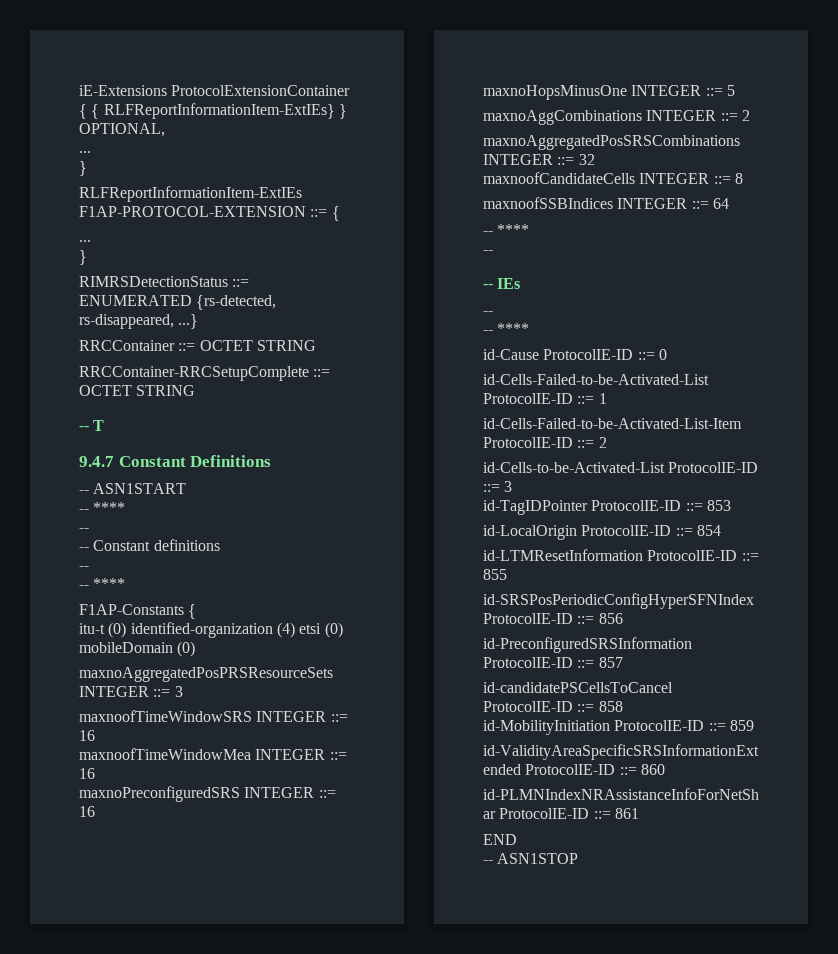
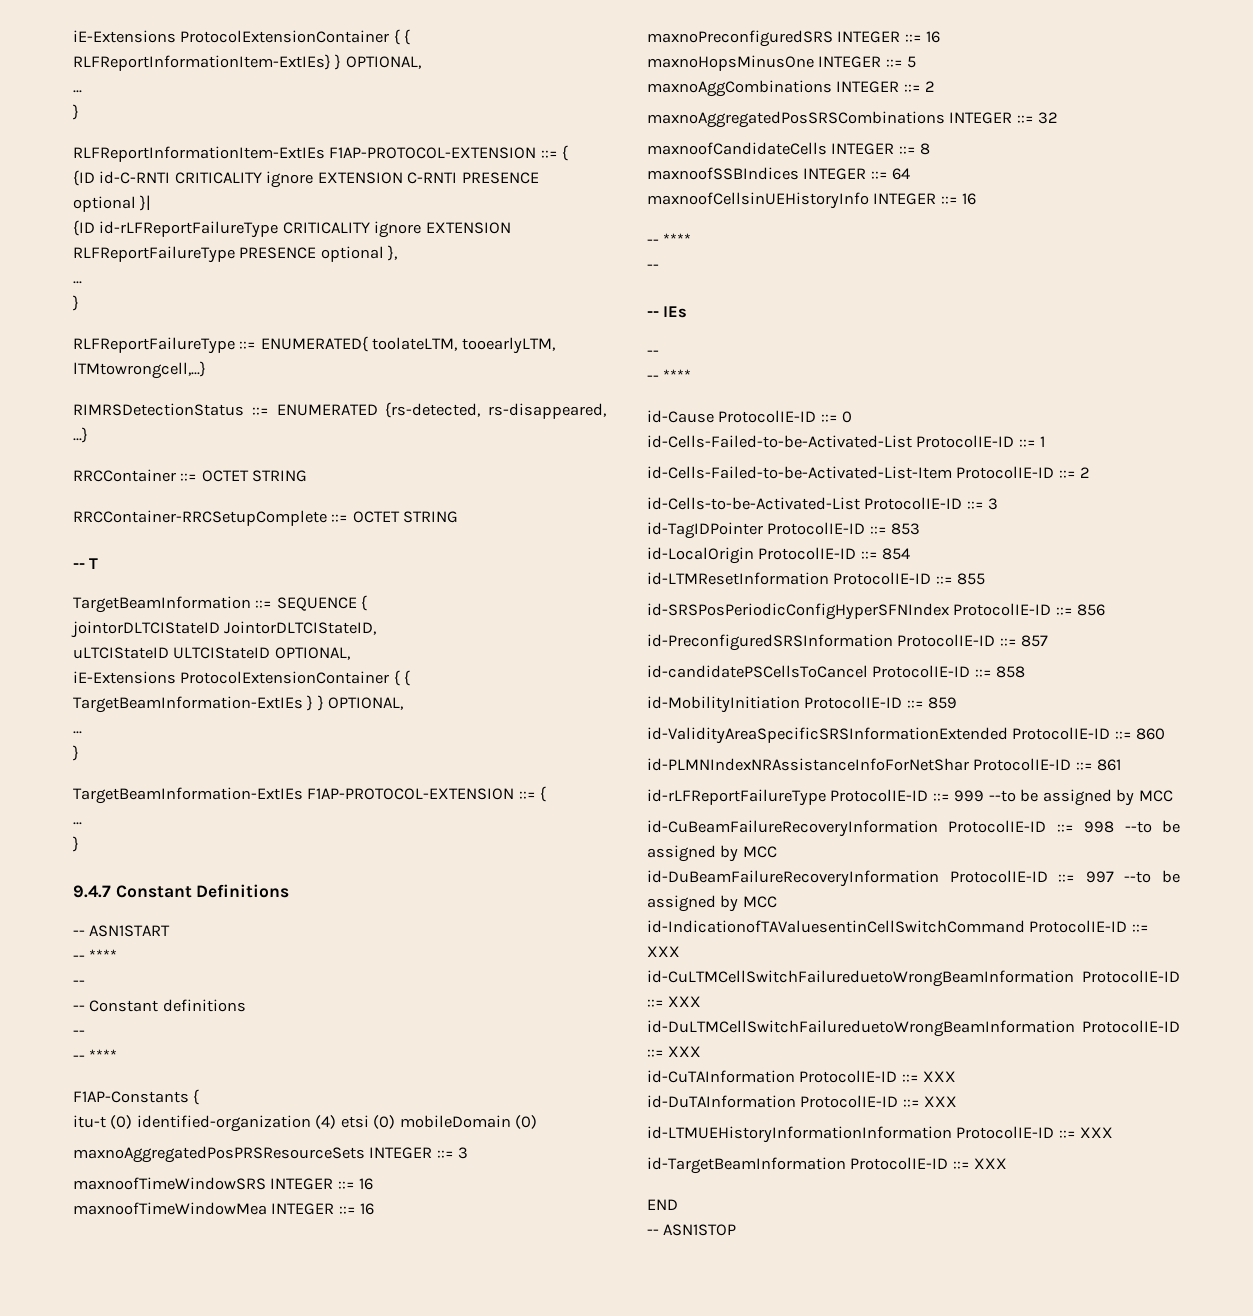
  RLFReportInformationItem-ExtIEs F1AP-PROTOCOL-EXTENSION ::= {
+ {ID id-C-RNTI CRITICALITY ignore EXTENSION C-RNTI PRESENCE optional }|
+ {ID id-rLFReportFailureType CRITICALITY ignore EXTENSION RLFReportFailureType PRESENCE optional },
  ...
  }
+ RLFReportFailureType ::= ENUMERATED{ toolateLTM, tooearlyLTM, lTMtowrongcell,...}
+ TargetBeamInformation ::= SEQUENCE {
+ jointorDLTCIStateID JointorDLTCIStateID,
+ uLTCIStateID ULTCIStateID OPTIONAL,
+ iE-Extensions ProtocolExtensionContainer { { TargetBeamInformation-ExtIEs } } OPTIONAL,
+ ...
+ }
+ TargetBeamInformation-ExtIEs F1AP-PROTOCOL-EXTENSION ::= {
+ ...
+ }
+ maxnoofCellsinUEHistoryInfo INTEGER ::= 16
+ id-rLFReportFailureType ProtocolIE-ID ::= 999 --to be assigned by MCC
+ id-CuBeamFailureRecoveryInformation ProtocolIE-ID ::= 998 --to be assigned by MCC
+ id-DuBeamFailureRecoveryInformation ProtocolIE-ID ::= 997 --to be assigned by MCC
+ id-IndicationofTAValuesentinCellSwitchCommand ProtocolIE-ID ::= XXX
+ id-CuLTMCellSwitchFailureduetoWrongBeamInformation ProtocolIE-ID ::= XXX
+ id-DuLTMCellSwitchFailureduetoWrongBeamInformation ProtocolIE-ID ::= XXX
+ id-CuTAInformation ProtocolIE-ID ::= XXX
+ id-DuTAInformation ProtocolIE-ID ::= XXX
+ id-LTMUEHistoryInformationInformation ProtocolIE-ID ::= XXX
+ id-TargetBeamInformation ProtocolIE-ID ::= XXX

